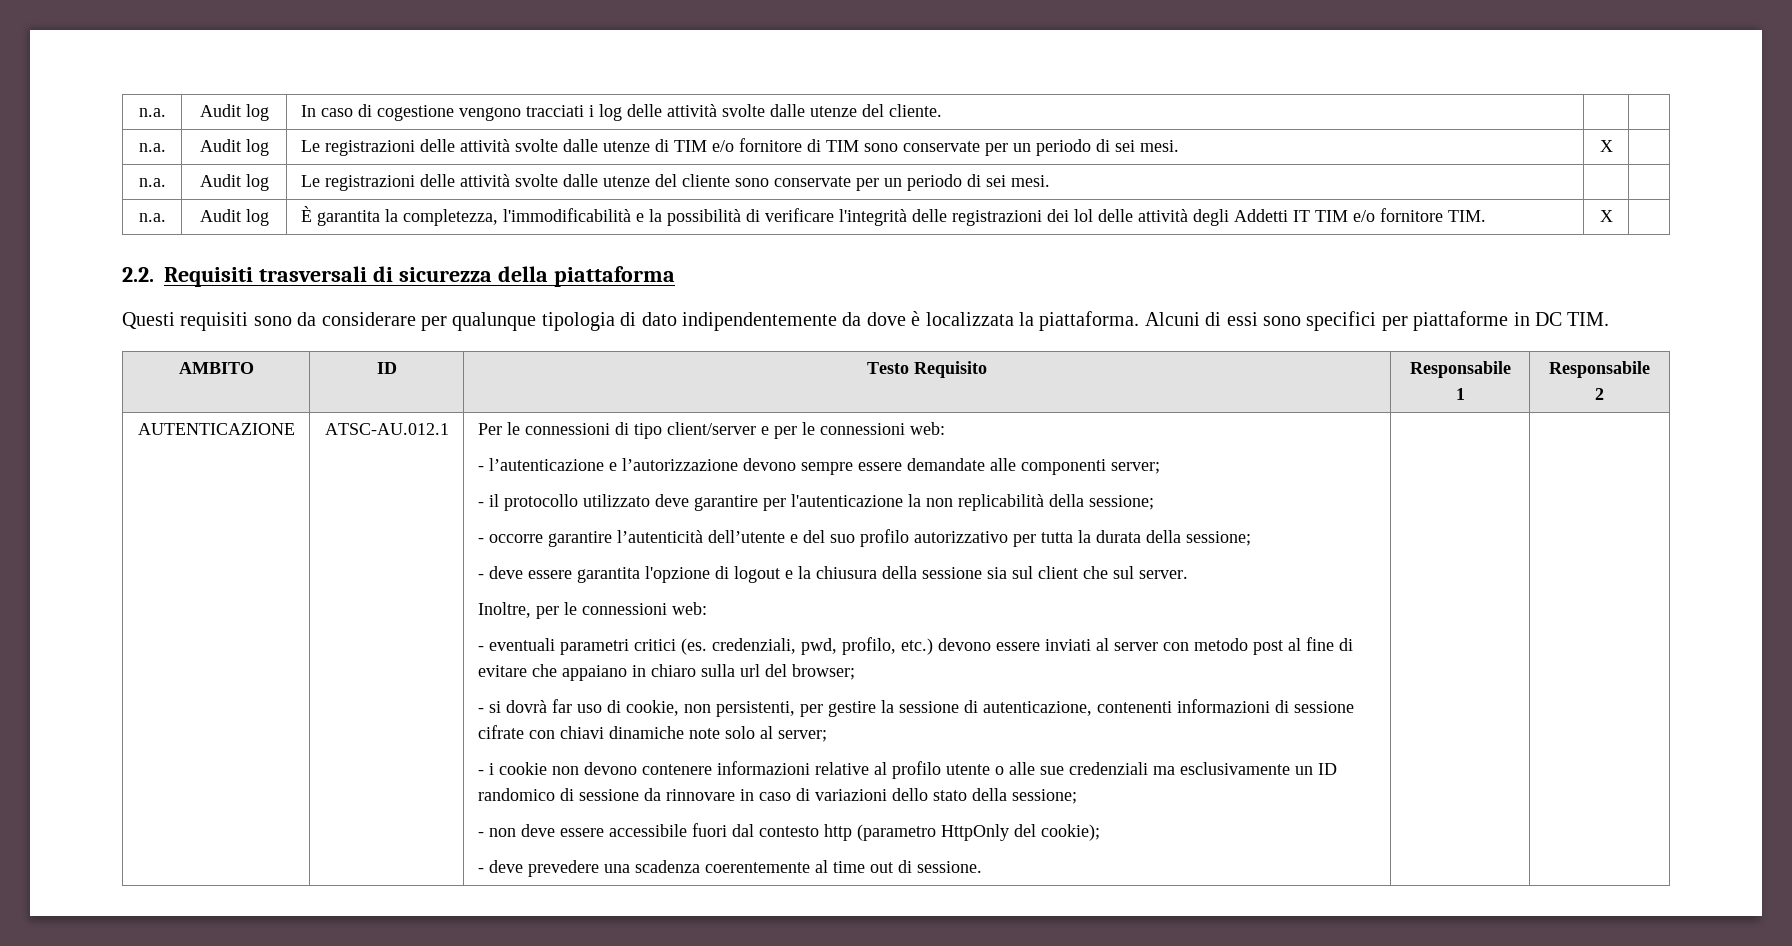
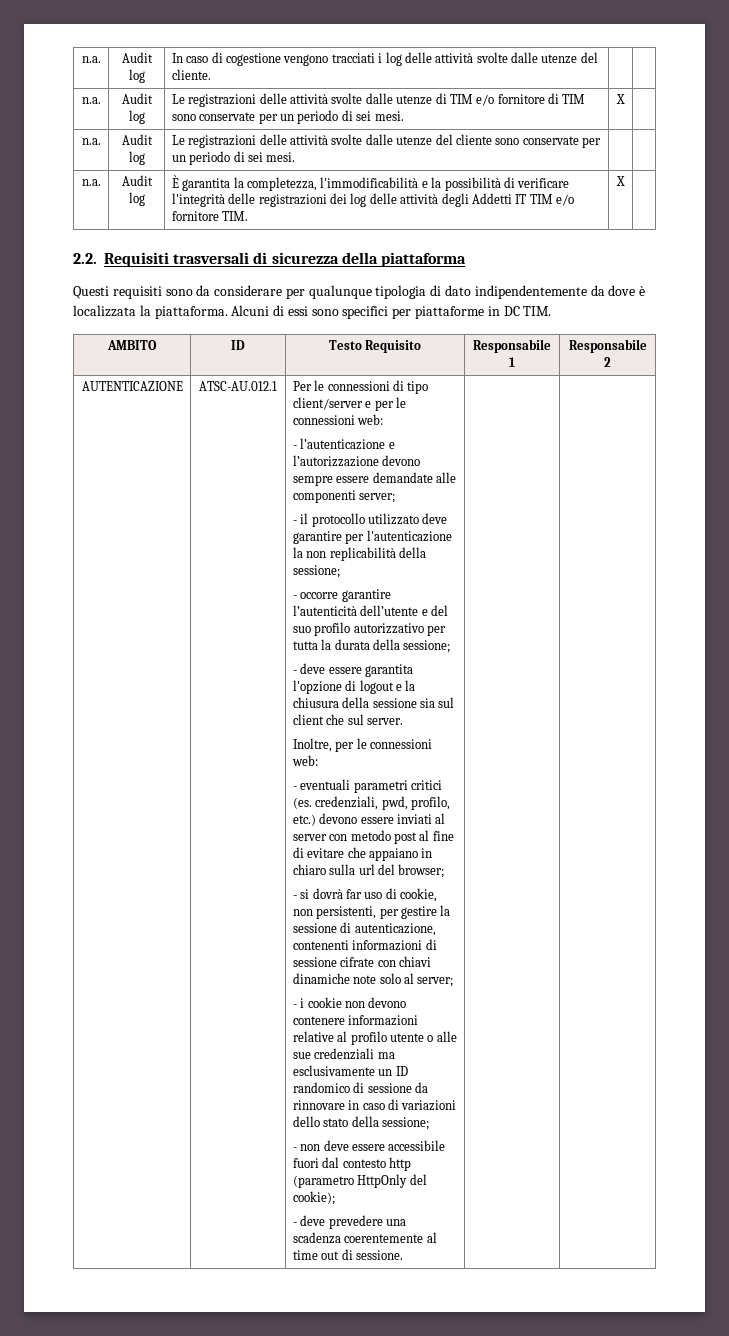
- n.a. | Audit log | È garantita la completezza, l'immodificabilità e la possibilità di verificare l'integrità delle registrazioni dei lol delle attività degli Addetti IT TIM e/o fornitore TIM. | X |
+ n.a. | Audit log | È garantita la completezza, l'immodificabilità e la possibilità di verificare l'integrità delle registrazioni dei log delle attività degli Addetti IT TIM e/o fornitore TIM. | X |

